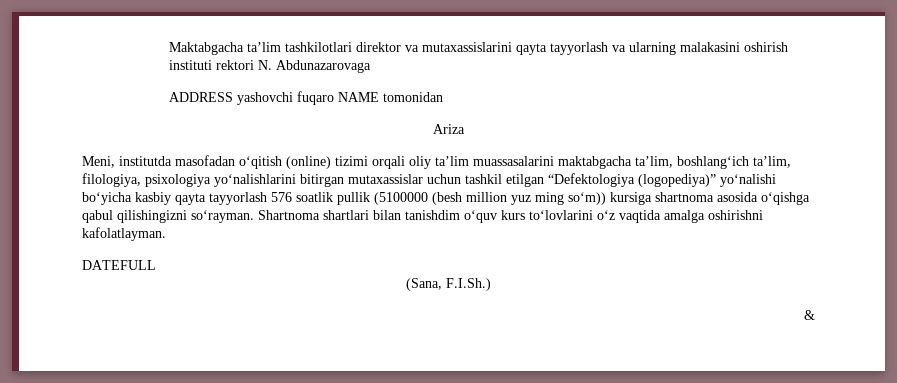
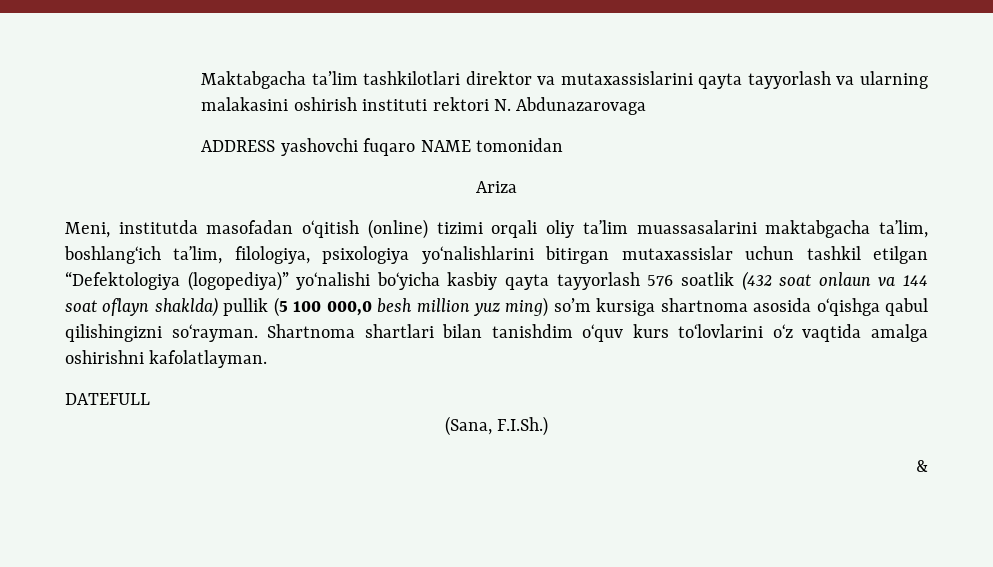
- Meni, institutda masofadan oʻqitish (online) tizimi orqali oliy taʼlim muassasalarini maktabgacha taʼlim, boshlangʻich taʼlim, filologiya, psixologiya yoʻnalishlarini bitirgan mutaxassislar uchun tashkil etilgan “Defektologiya (logopediya)” yoʻnalishi boʻyicha kasbiy qayta tayyorlash 576 soatlik pullik (5100000 (besh million yuz ming soʻm)) kursiga shartnoma asosida oʻqishga qabul qilishingizni soʻrayman.
+ Meni, institutda masofadan oʻqitish (online) tizimi orqali oliy taʼlim muassasalarini maktabgacha taʼlim, boshlangʻich taʼlim, filologiya, psixologiya yoʻnalishlarini bitirgan mutaxassislar uchun tashkil etilgan “Defektologiya (logopediya)” yoʻnalishi boʻyicha kasbiy qayta tayyorlash 576 soatlik (432 soat onlaun va 144 soat oflayn shaklda) pullik (5 100 000,0 besh million yuz ming) so’m kursiga shartnoma asosida oʻqishga qabul qilishingizni soʻrayman.

